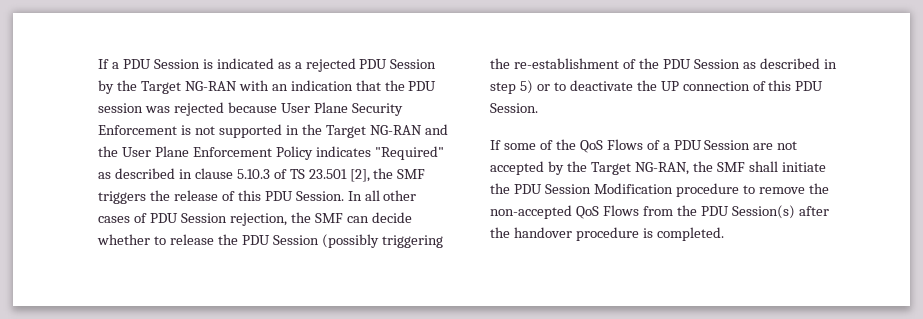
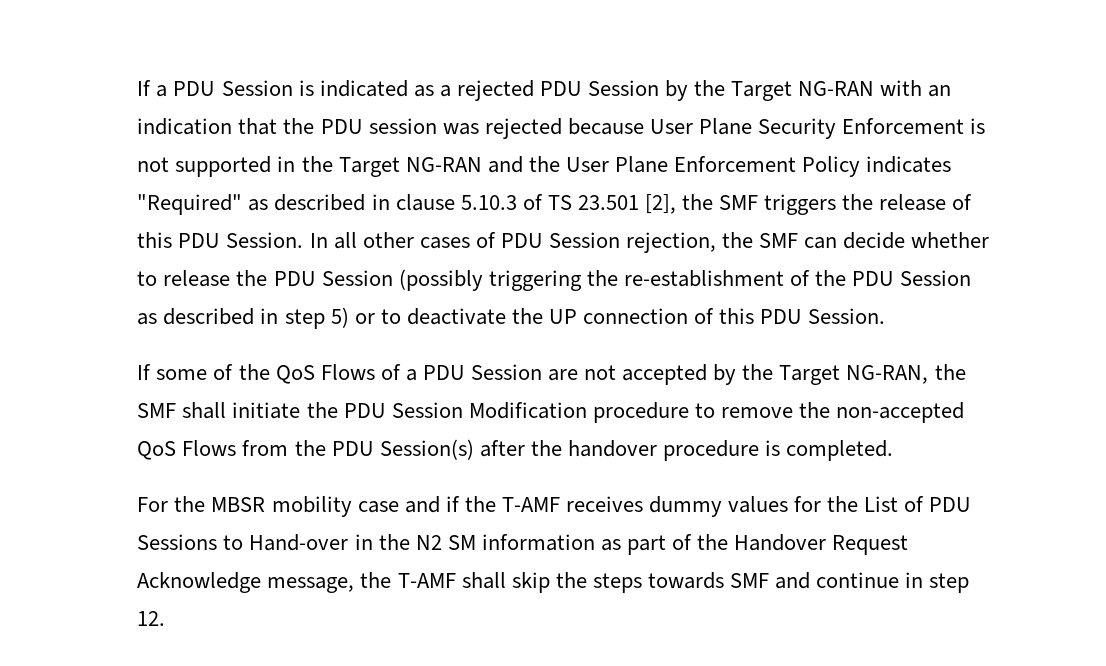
+ For the MBSR mobility case and if the T-AMF receives dummy values for the List of PDU Sessions to Hand-over in the N2 SM information as part of the Handover Request Acknowledge message, the T-AMF shall skip the steps towards SMF and continue in step 12.

